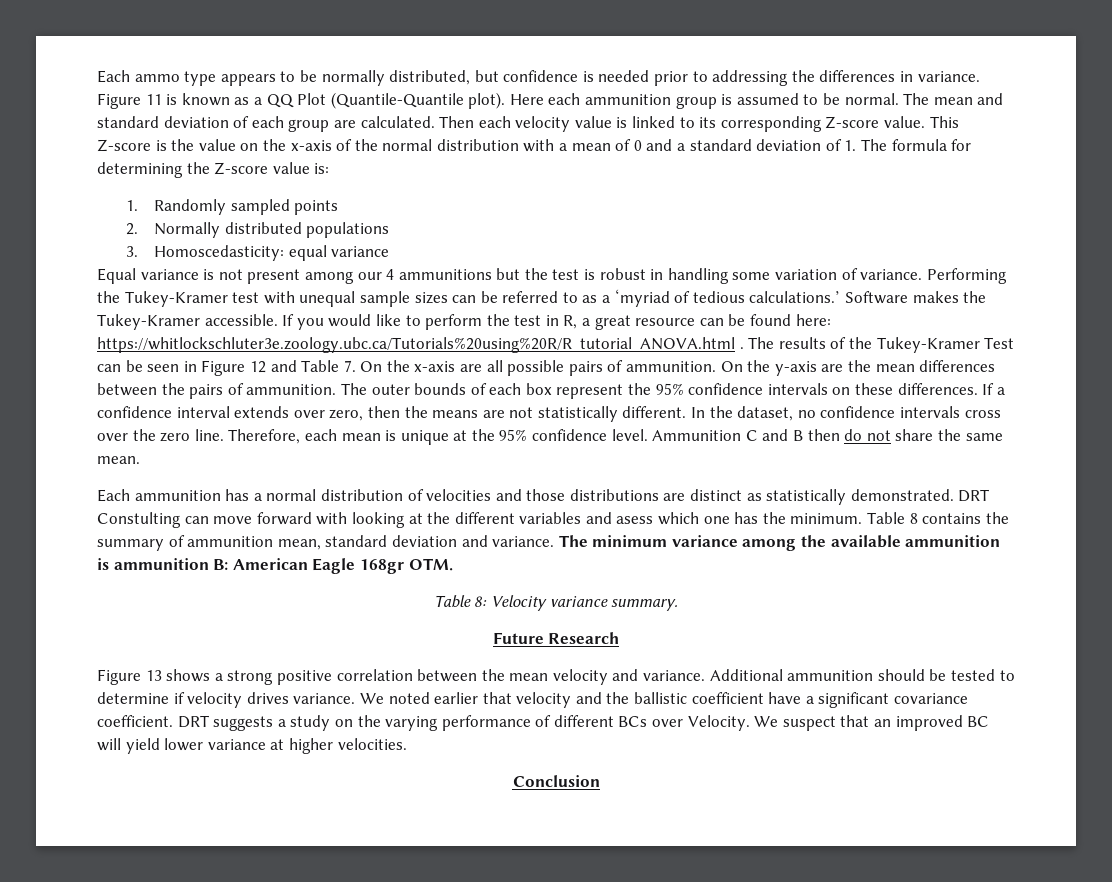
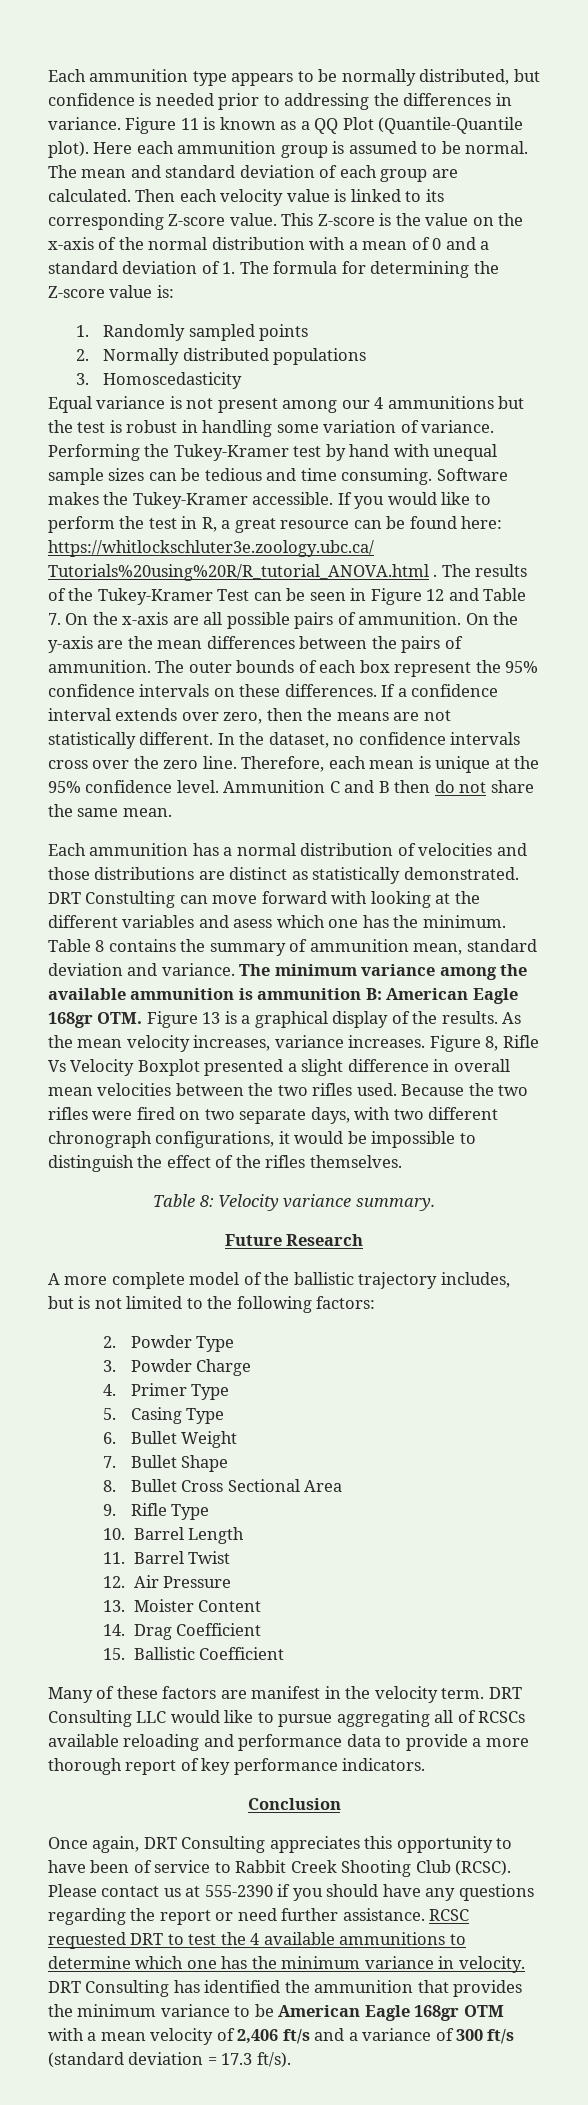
- Each ammo type appears to be normally distributed, but confidence is needed prior to addressing the differences in variance.
+ Each ammunition type appears to be normally distributed, but confidence is needed prior to addressing the differences in variance.
- 3. Homoscedasticity: equal variance
+ 3. Homoscedasticity
- Performing the Tukey-Kramer test with unequal sample sizes can be referred to as a ‘myriad of tedious calculations.’
+ Performing the Tukey-Kramer test by hand with unequal sample sizes can be tedious and time consuming.
- The minimum variance among the available ammunition is ammunition B: American Eagle 168gr OTM.
+ The minimum variance among the available ammunition is ammunition B: American Eagle 168gr OTM. Figure 13 is a graphical display of the results. As the mean velocity increases, variance increases. Figure 8, Rifle Vs Velocity Boxplot presented a slight difference in overall mean velocities between the two rifles used. Because the two rifles were fired on two separate days, with two different chronograph configurations, it would be impossible to distinguish the effect of the rifles themselves.
- Figure 13 shows a strong positive correlation between the mean velocity and variance. Additional ammunition should be tested to determine if velocity drives variance. We noted earlier that velocity and the ballistic coefficient have a significant covariance coefficient. DRT suggests a study on the varying performance of different BCs over Velocity. We suspect that an improved BC will yield lower variance at higher velocities.
+ A more complete model of the ballistic trajectory includes, but is not limited to the following factors:
+ 2. Powder Type
+ 3. Powder Charge
+ 4. Primer Type
+ 5. Casing Type
+ 6. Bullet Weight
+ 7. Bullet Shape
+ 8. Bullet Cross Sectional Area
+ 9. Rifle Type
+ 10. Barrel Length
+ 11. Barrel Twist
+ 12. Air Pressure
+ 13. Moister Content
+ 14. Drag Coefficient
+ 15. Ballistic Coefficient
+ Many of these factors are manifest in the velocity term. DRT Consulting LLC would like to pursue aggregating all of RCSCs available reloading and performance data to provide a more thorough report of key performance indicators.
  Conclusion
+ Once again, DRT Consulting appreciates this opportunity to have been of service to Rabbit Creek Shooting Club (RCSC). Please contact us at 555-2390 if you should have any questions regarding the report or need further assistance. RCSC requested DRT to test the 4 available ammunitions to determine which one has the minimum variance in velocity. DRT Consulting has identified the ammunition that provides the minimum variance to be American Eagle 168gr OTM with a mean velocity of 2,406 ft/s and a variance of 300 ft/s (standard deviation = 17.3 ft/s).

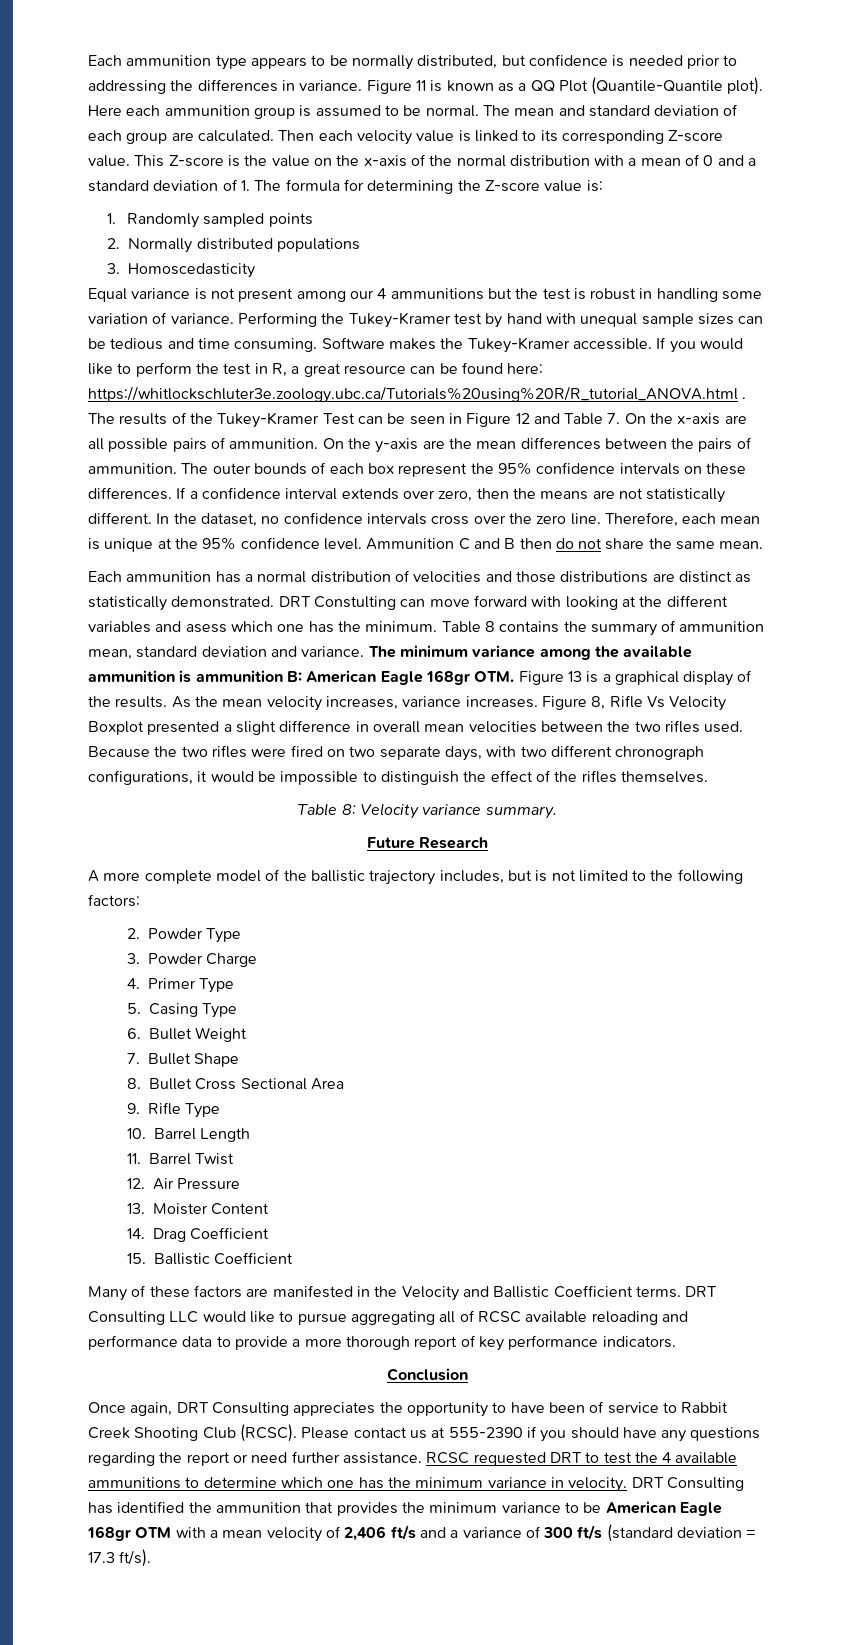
- Many of these factors are manifest in the velocity term.
+ Many of these factors are manifested in the Velocity and Ballistic Coefficient terms.
- DRT Consulting LLC would like to pursue aggregating all of RCSCs available reloading and performance data to provide a more thorough report of key performance indicators.
+ DRT Consulting LLC would like to pursue aggregating all of RCSC available reloading and performance data to provide a more thorough report of key performance indicators.
- Once again, DRT Consulting appreciates this opportunity to have been of service to Rabbit Creek Shooting Club (RCSC).
+ Once again, DRT Consulting appreciates the opportunity to have been of service to Rabbit Creek Shooting Club (RCSC).

